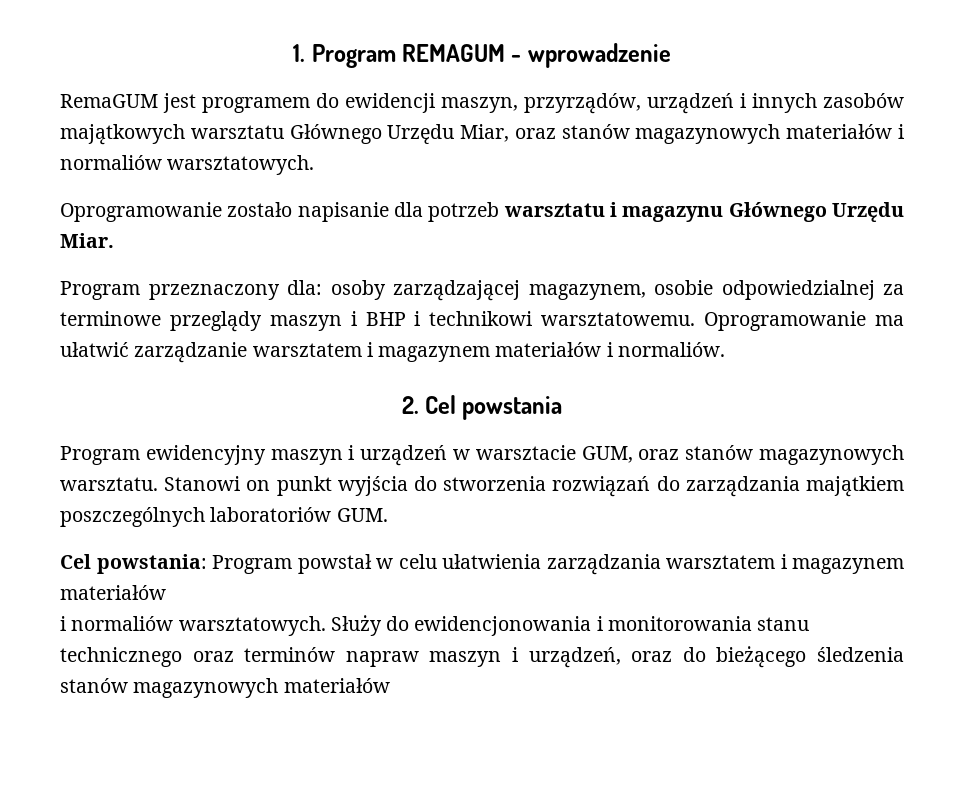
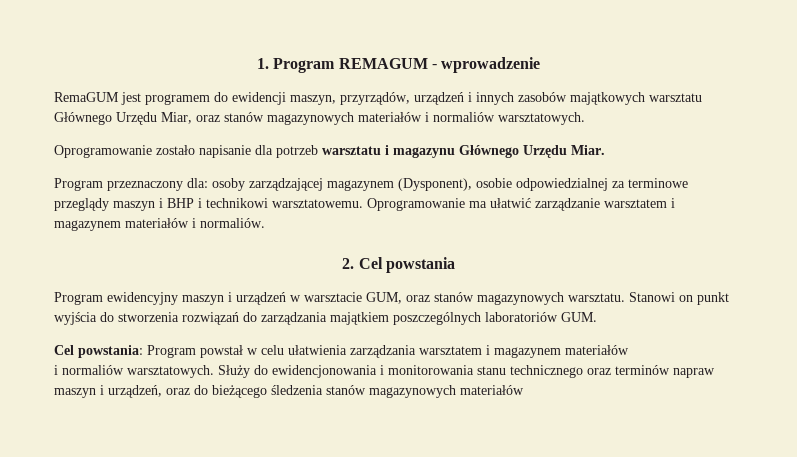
- Program przeznaczony dla: osoby zarządzającej magazynem, osobie odpowiedzialnej za terminowe przeglądy maszyn i BHP i technikowi warsztatowemu.
+ Program przeznaczony dla: osoby zarządzającej magazynem (Dysponent), osobie odpowiedzialnej za terminowe przeglądy maszyn i BHP i technikowi warsztatowemu.

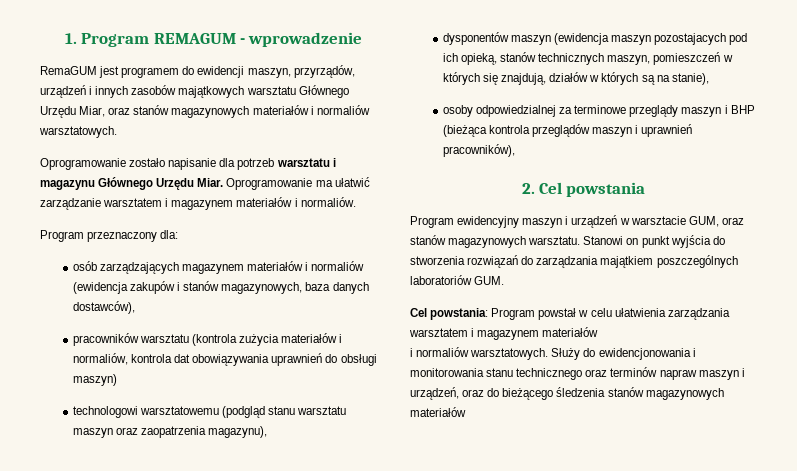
- Oprogramowanie zostało napisanie dla potrzeb warsztatu i magazynu Głównego Urzędu Miar.
- Program przeznaczony dla: osoby zarządzającej magazynem (Dysponent), osobie odpowiedzialnej za terminowe przeglądy maszyn i BHP i technikowi warsztatowemu. Oprogramowanie ma ułatwić zarządzanie warsztatem i magazynem materiałów i normaliów.
+ Oprogramowanie zostało napisanie dla potrzeb warsztatu i magazynu Głównego Urzędu Miar. Oprogramowanie ma ułatwić zarządzanie warsztatem i magazynem materiałów i normaliów.
+ Program przeznaczony dla:
+ osób zarządzających magazynem materiałów i normaliów (ewidencja zakupów i stanów magazynowych, baza danych dostawców),
+ pracowników warsztatu (kontrola zużycia materiałów i normaliów, kontrola dat obowiązywania uprawnień do obsługi maszyn)
+ technologowi warsztatowemu (podgląd stanu warsztatu maszyn oraz zaopatrzenia magazynu),
+ dysponentów maszyn (ewidencja maszyn pozostajacych pod ich opieką, stanów technicznych maszyn, pomieszczeń w których się znajdują, działów w których są na stanie),
+ osoby odpowiedzialnej za terminowe przeglądy maszyn i BHP (bieżąca kontrola przeglądów maszyn i uprawnień pracowników),

